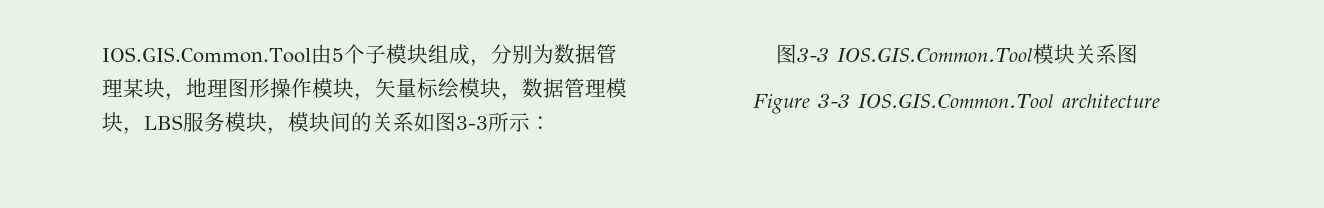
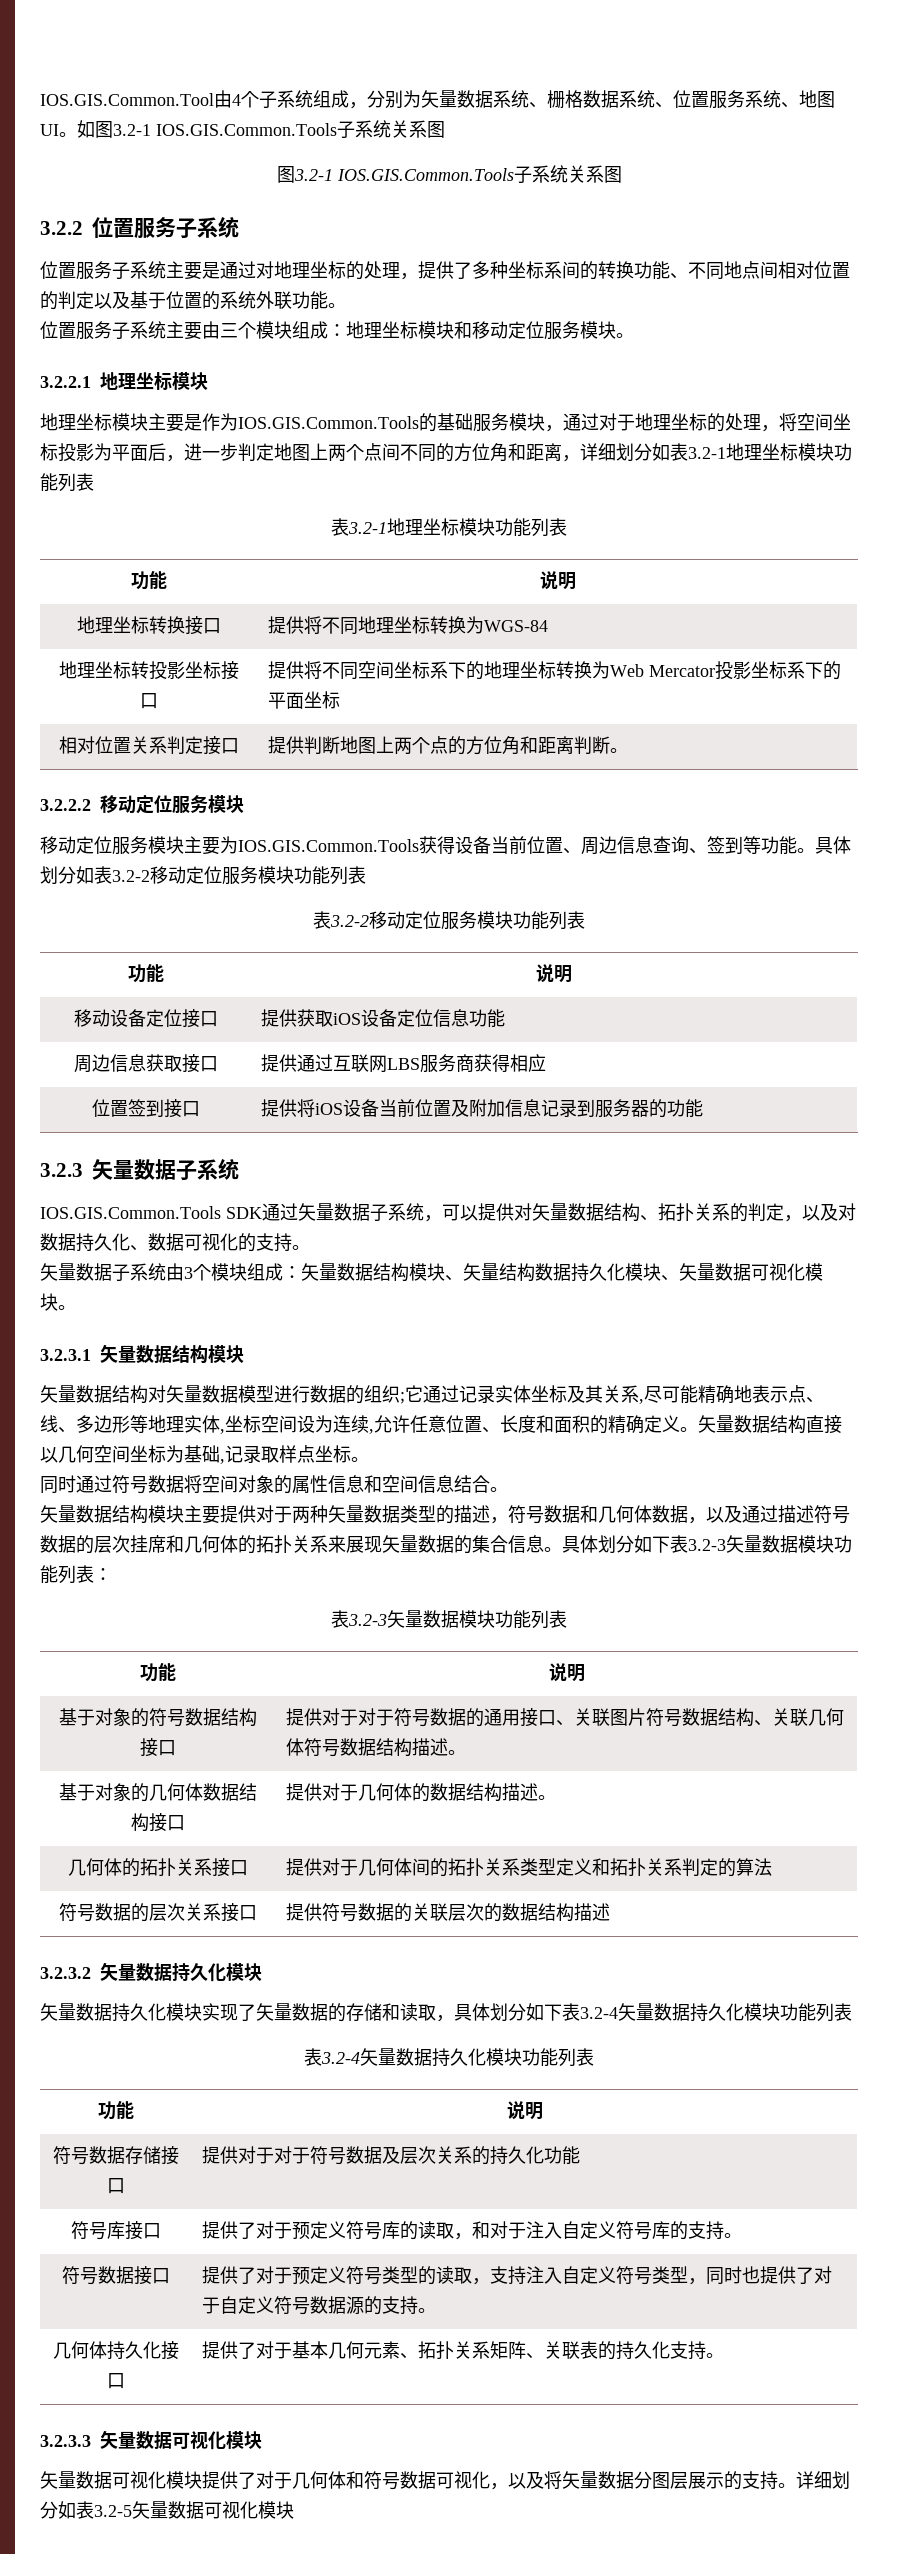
- IOS.GIS.Common.Tool由5个子模块组成，分别为数据管理某块，地理图形操作模块，矢量标绘模块，数据管理模块，LBS服务模块，模块间的关系如图3-3所示：
- 图3-3 IOS.GIS.Common.Tool模块关系图
- Figure 3-3 IOS.GIS.Common.Tool architecture
+ IOS.GIS.Common.Tool由4个子系统组成，分别为矢量数据系统、栅格数据系统、位置服务系统、地图UI。如图3.2-1 IOS.GIS.Common.Tools子系统关系图
+ 图3.2-1 IOS.GIS.Common.Tools子系统关系图
+ 3.2.2位置服务子系统
+ 位置服务子系统主要是通过对地理坐标的处理，提供了多种坐标系间的转换功能、不同地点间相对位置的判定以及基于位置的系统外联功能。
+ 位置服务子系统主要由三个模块组成：地理坐标模块和移动定位服务模块。
+ 3.2.2.1地理坐标模块
+ 地理坐标模块主要是作为IOS.GIS.Common.Tools的基础服务模块，通过对于地理坐标的处理，将空间坐标投影为平面后，进一步判定地图上两个点间不同的方位角和距离，详细划分如表3.2-1地理坐标模块功能列表
+ 表3.2-1地理坐标模块功能列表
+ 功能 | 说明
+ 地理坐标转换接口 | 提供将不同地理坐标转换为WGS-84
+ 地理坐标转投影坐标接口 | 提供将不同空间坐标系下的地理坐标转换为Web Mercator投影坐标系下的平面坐标
+ 相对位置关系判定接口 | 提供判断地图上两个点的方位角和距离判断。
+ 3.2.2.2移动定位服务模块
+ 移动定位服务模块主要为IOS.GIS.Common.Tools获得设备当前位置、周边信息查询、签到等功能。具体划分如表3.2-2移动定位服务模块功能列表
+ 表3.2-2移动定位服务模块功能列表
+ 功能 | 说明
+ 移动设备定位接口 | 提供获取iOS设备定位信息功能
+ 周边信息获取接口 | 提供通过互联网LBS服务商获得相应
+ 位置签到接口 | 提供将iOS设备当前位置及附加信息记录到服务器的功能
+ 3.2.3矢量数据子系统
+ IOS.GIS.Common.Tools SDK通过矢量数据子系统，可以提供对矢量数据结构、拓扑关系的判定，以及对数据持久化、数据可视化的支持。
+ 矢量数据子系统由3个模块组成：矢量数据结构模块、矢量结构数据持久化模块、矢量数据可视化模块。
+ 3.2.3.1矢量数据结构模块
+ 矢量数据结构对矢量数据模型进行数据的组织;它通过记录实体坐标及其关系,尽可能精确地表示点、线、多边形等地理实体,坐标空间设为连续,允许任意位置、长度和面积的精确定义。矢量数据结构直接以几何空间坐标为基础,记录取样点坐标。
+ 同时通过符号数据将空间对象的属性信息和空间信息结合。
+ 矢量数据结构模块主要提供对于两种矢量数据类型的描述，符号数据和几何体数据，以及通过描述符号数据的层次挂席和几何体的拓扑关系来展现矢量数据的集合信息。具体划分如下表3.2-3矢量数据模块功能列表：
+ 表3.2-3矢量数据模块功能列表
+ 功能 | 说明
+ 基于对象的符号数据结构接口 | 提供对于对于符号数据的通用接口、关联图片符号数据结构、关联几何体符号数据结构描述。
+ 基于对象的几何体数据结构接口 | 提供对于几何体的数据结构描述。
+ 几何体的拓扑关系接口 | 提供对于几何体间的拓扑关系类型定义和拓扑关系判定的算法
+ 符号数据的层次关系接口 | 提供符号数据的关联层次的数据结构描述
+ 3.2.3.2矢量数据持久化模块
+ 矢量数据持久化模块实现了矢量数据的存储和读取，具体划分如下表3.2-4矢量数据持久化模块功能列表
+ 表3.2-4矢量数据持久化模块功能列表
+ 功能 | 说明
+ 符号数据存储接口 | 提供对于对于符号数据及层次关系的持久化功能
+ 符号库接口 | 提供了对于预定义符号库的读取，和对于注入自定义符号库的支持。
+ 符号数据接口 | 提供了对于预定义符号类型的读取，支持注入自定义符号类型，同时也提供了对于自定义符号数据源的支持。
+ 几何体持久化接口 | 提供了对于基本几何元素、拓扑关系矩阵、关联表的持久化支持。
+ 3.2.3.3矢量数据可视化模块
+ 矢量数据可视化模块提供了对于几何体和符号数据可视化，以及将矢量数据分图层展示的支持。详细划分如表3.2-5矢量数据可视化模块

